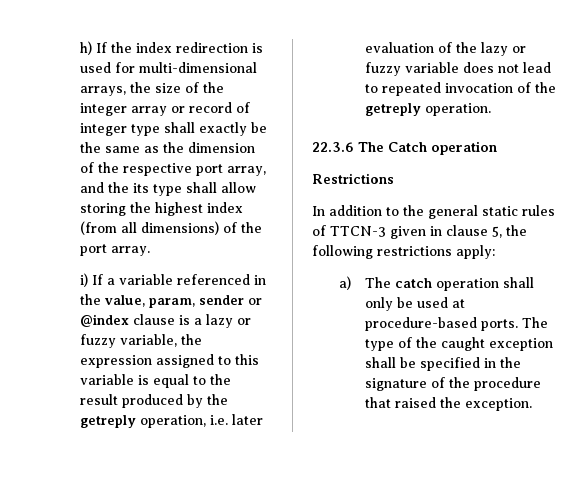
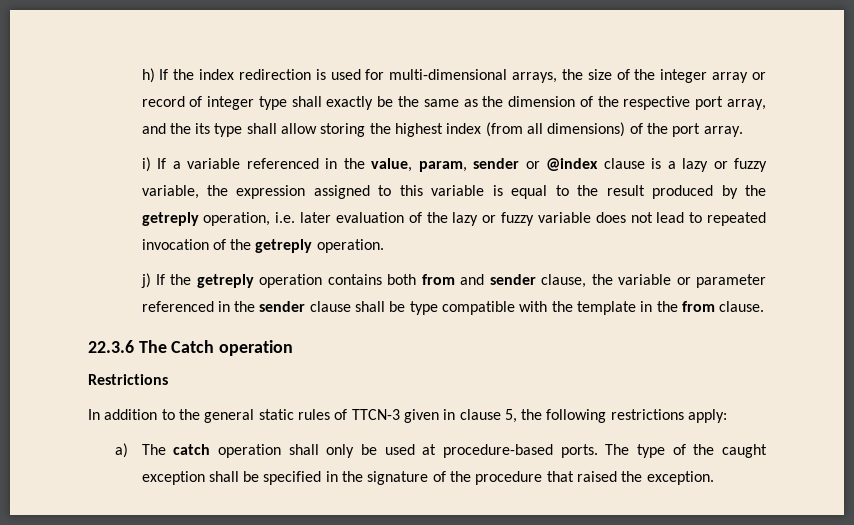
+ j) If the getreply operation contains both from and sender clause, the variable or parameter referenced in the sender clause shall be type compatible with the template in the from clause.

